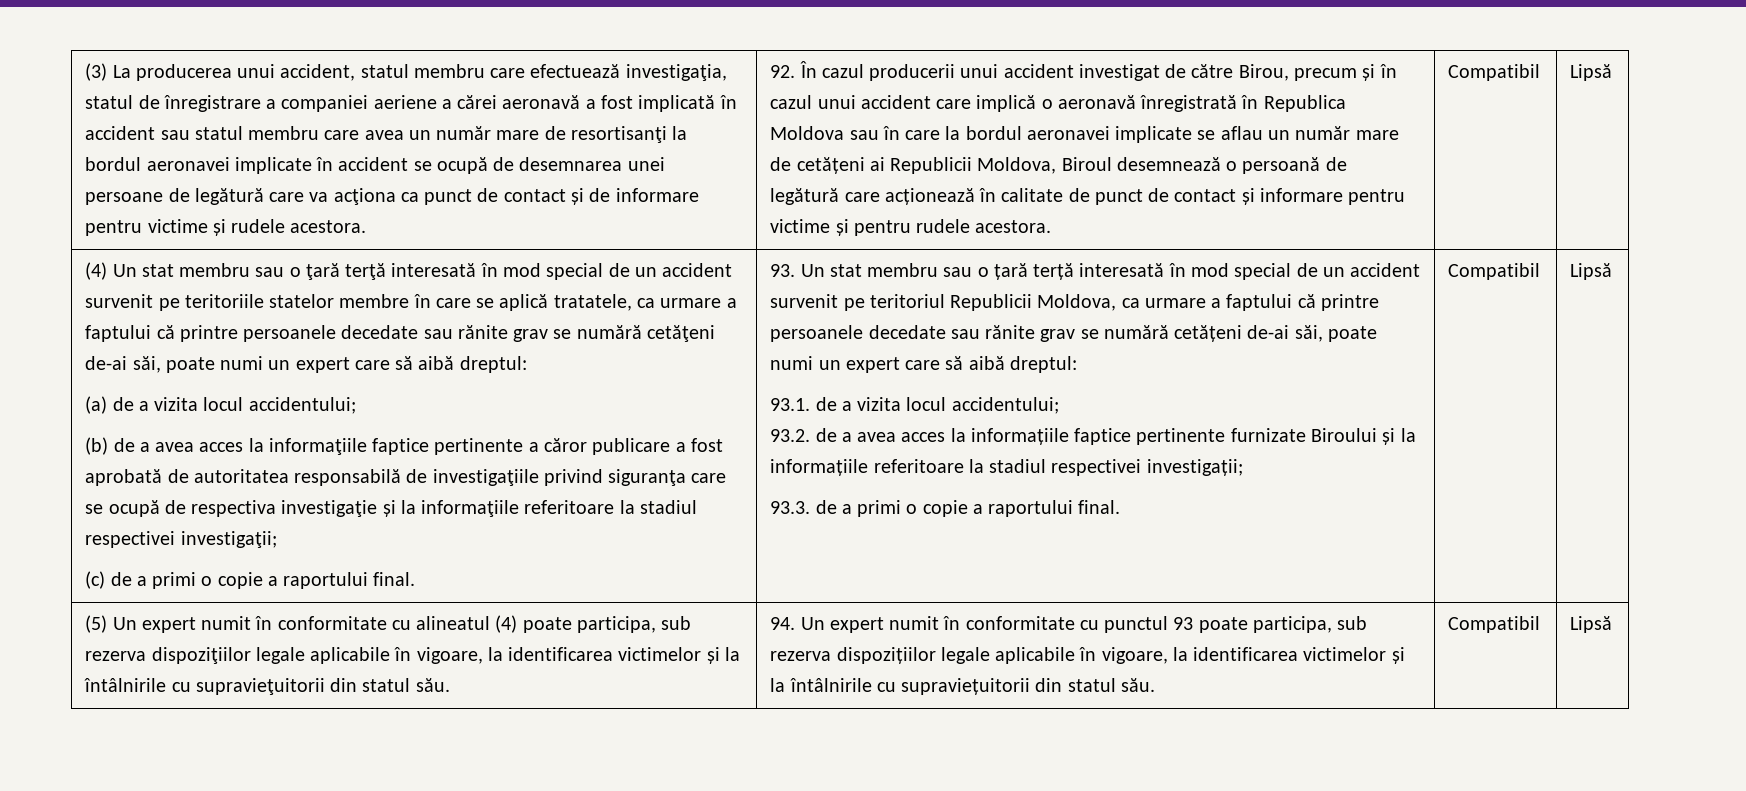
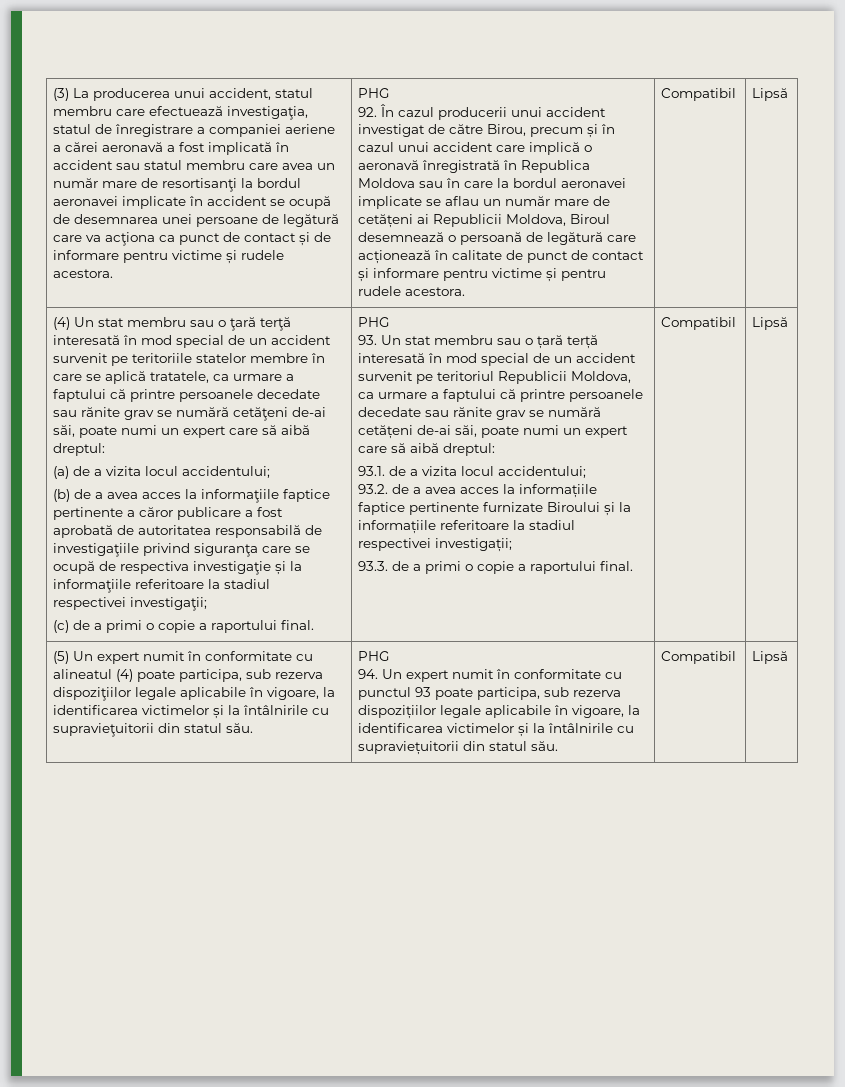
- (3) La producerea unui accident, statul membru care efectuează investigaţia, statul de înregistrare a companiei aeriene a cărei aeronavă a fost implicată în accident sau statul membru care avea un număr mare de resortisanţi la bordul aeronavei implicate în accident se ocupă de desemnarea unei persoane de legătură care va acţiona ca punct de contact și de informare pentru victime și rudele acestora.
+ (3) La producerea unui accident, statul membru care efectuează investigaţia, statul de înregistrare a companiei aeriene a cărei aeronavă a fost implicată în accident sau statul membru care avea un număr mare de resortisanţi la bordul aeronavei implicate în accident se ocupă de desemnarea unei persoane de legătură care va acţiona ca punct de contact și de informare pentru victime și rudele acestora. | PHG
- (c) de a primi o copie a raportului final.
+ (c) de a primi o copie a raportului final. | PHG
- (5) Un expert numit în conformitate cu alineatul (4) poate participa, sub rezerva dispoziţiilor legale aplicabile în vigoare, la identificarea victimelor și la întâlnirile cu supravieţuitorii din statul său.
+ (5) Un expert numit în conformitate cu alineatul (4) poate participa, sub rezerva dispoziţiilor legale aplicabile în vigoare, la identificarea victimelor și la întâlnirile cu supravieţuitorii din statul său. | PHG

